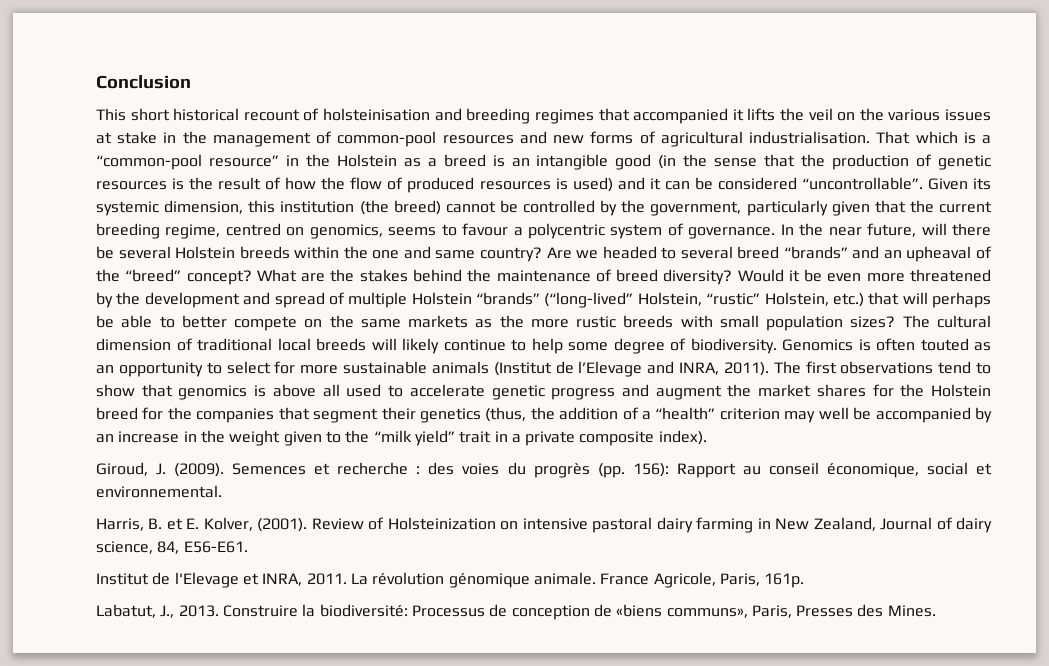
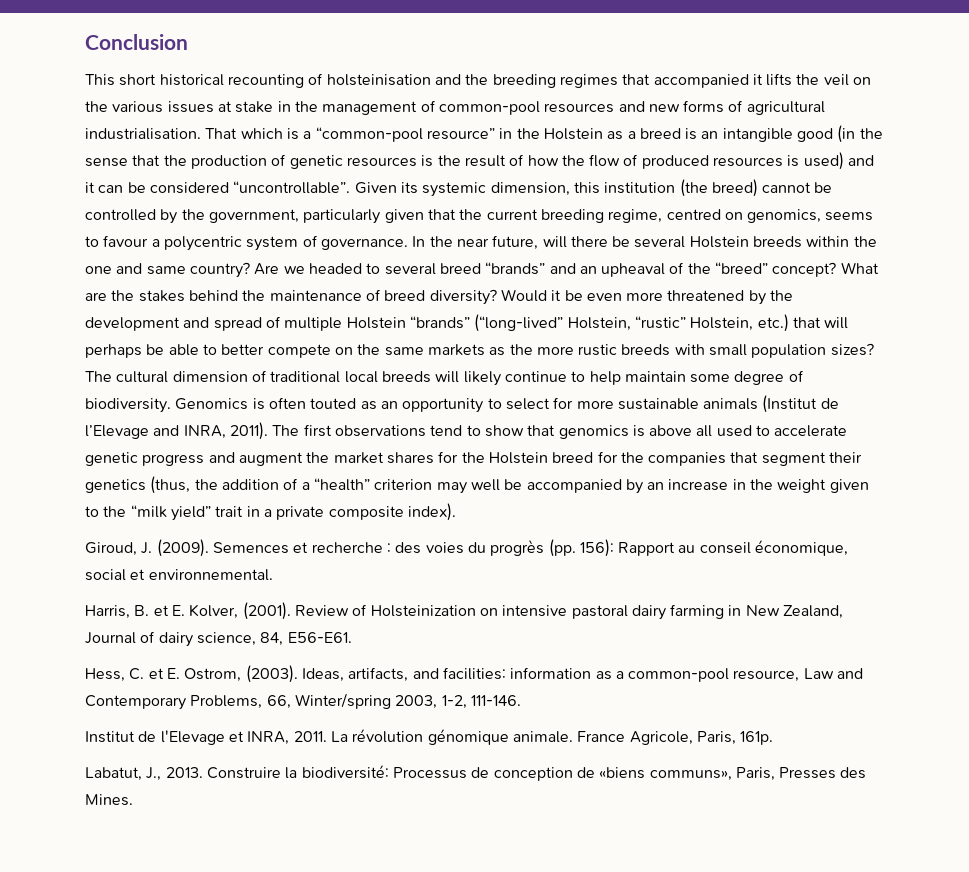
- This short historical recount of holsteinisation and breeding regimes that accompanied it lifts the veil on the various issues at stake in the management of common-pool resources and new forms of agricultural industrialisation.
+ This short historical recounting of holsteinisation and the breeding regimes that accompanied it lifts the veil on the various issues at stake in the management of common-pool resources and new forms of agricultural industrialisation.
- The cultural dimension of traditional local breeds will likely continue to help some degree of biodiversity.
+ The cultural dimension of traditional local breeds will likely continue to help maintain some degree of biodiversity.
+ Hess, C. et E. Ostrom, (2003). Ideas, artifacts, and facilities: information as a common-pool resource, Law and Contemporary Problems, 66, Winter/spring 2003, 1-2, 111-146.

